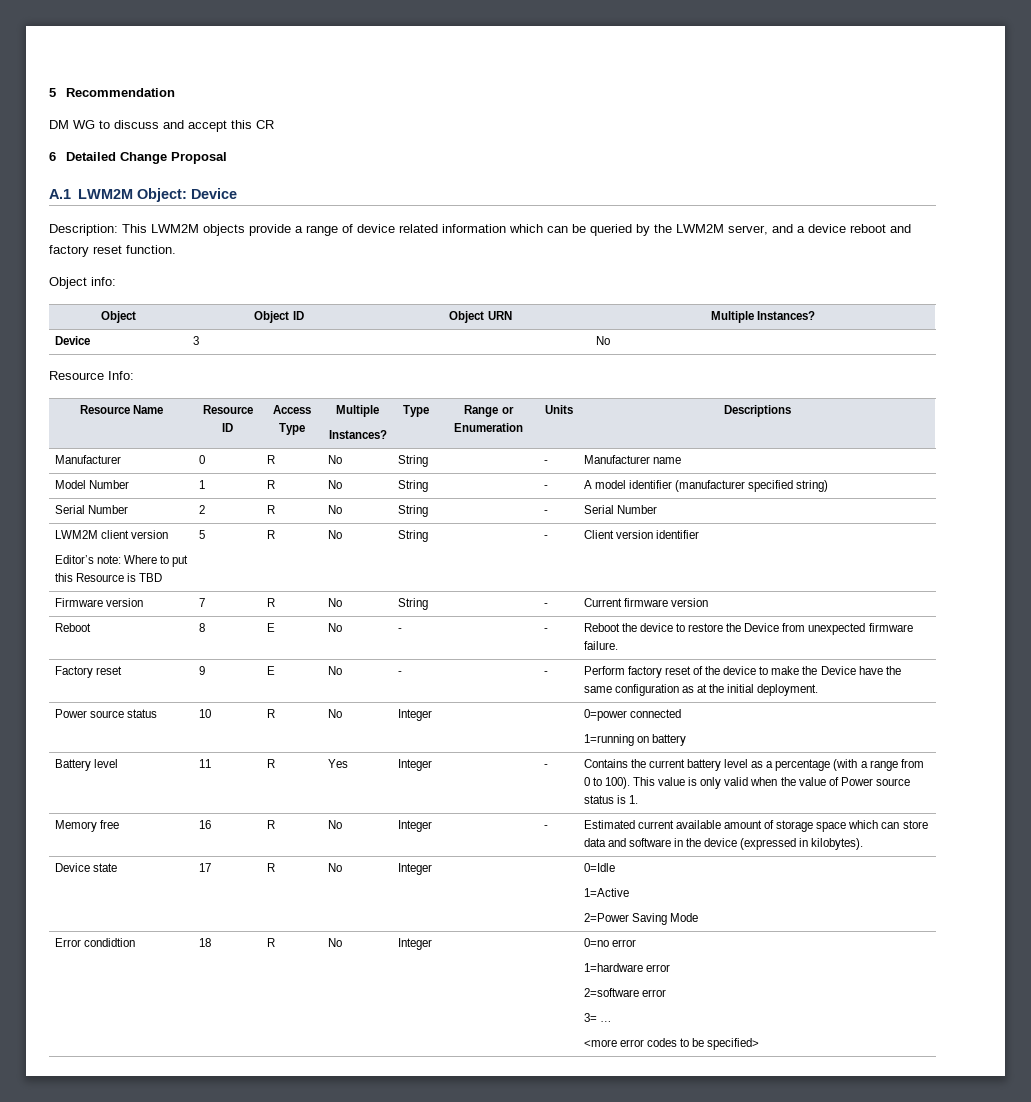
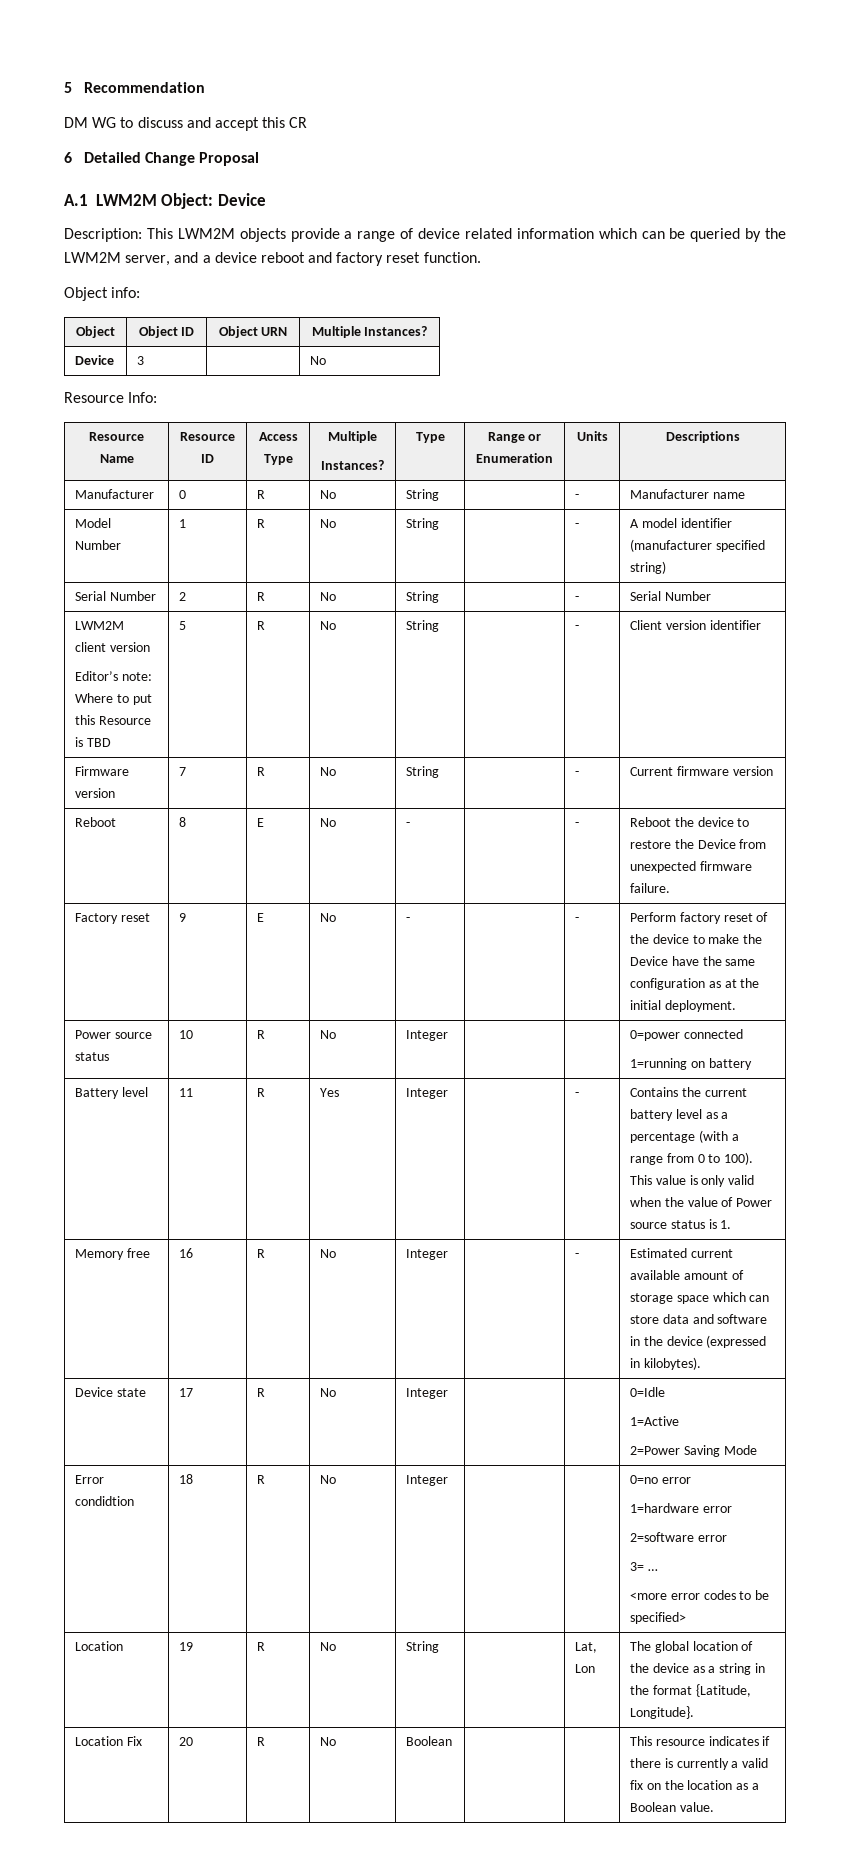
+ Location | 19 | R | No | String | | Lat, Lon | The global location of the device as a string in the format {Latitude, Longitude}.
+ Location Fix | 20 | R | No | Boolean | | | This resource indicates if there is currently a valid fix on the location as a Boolean value.

